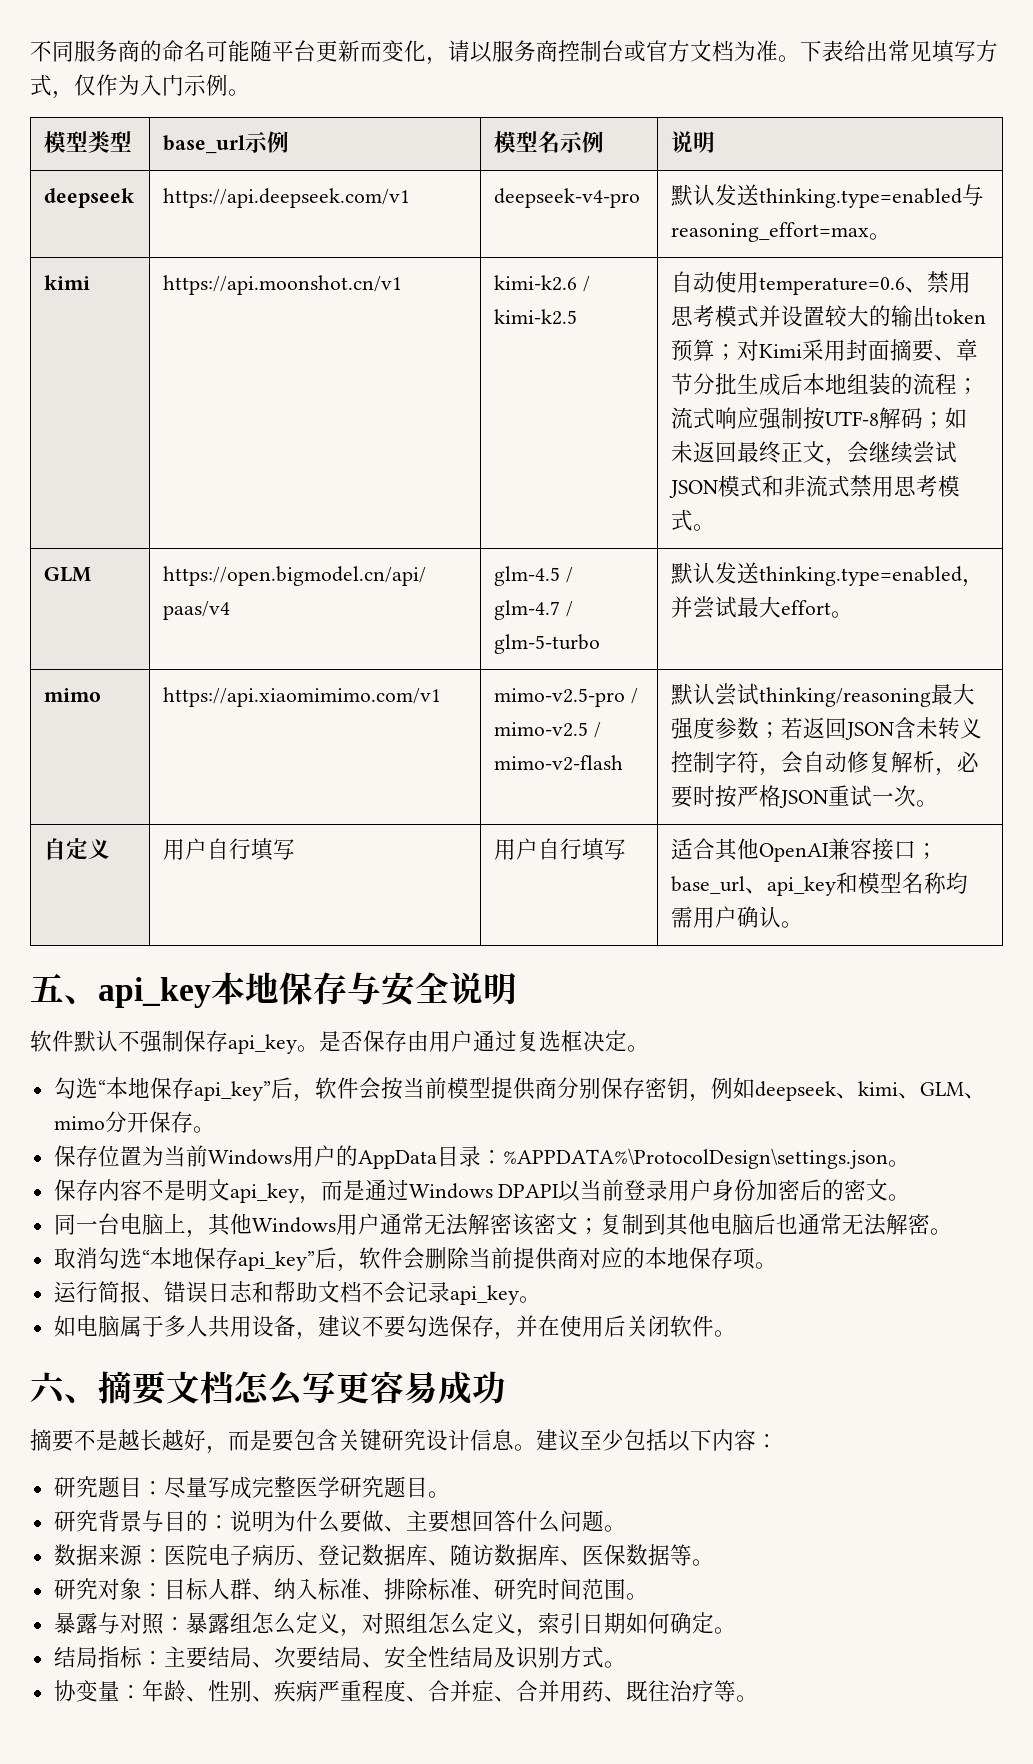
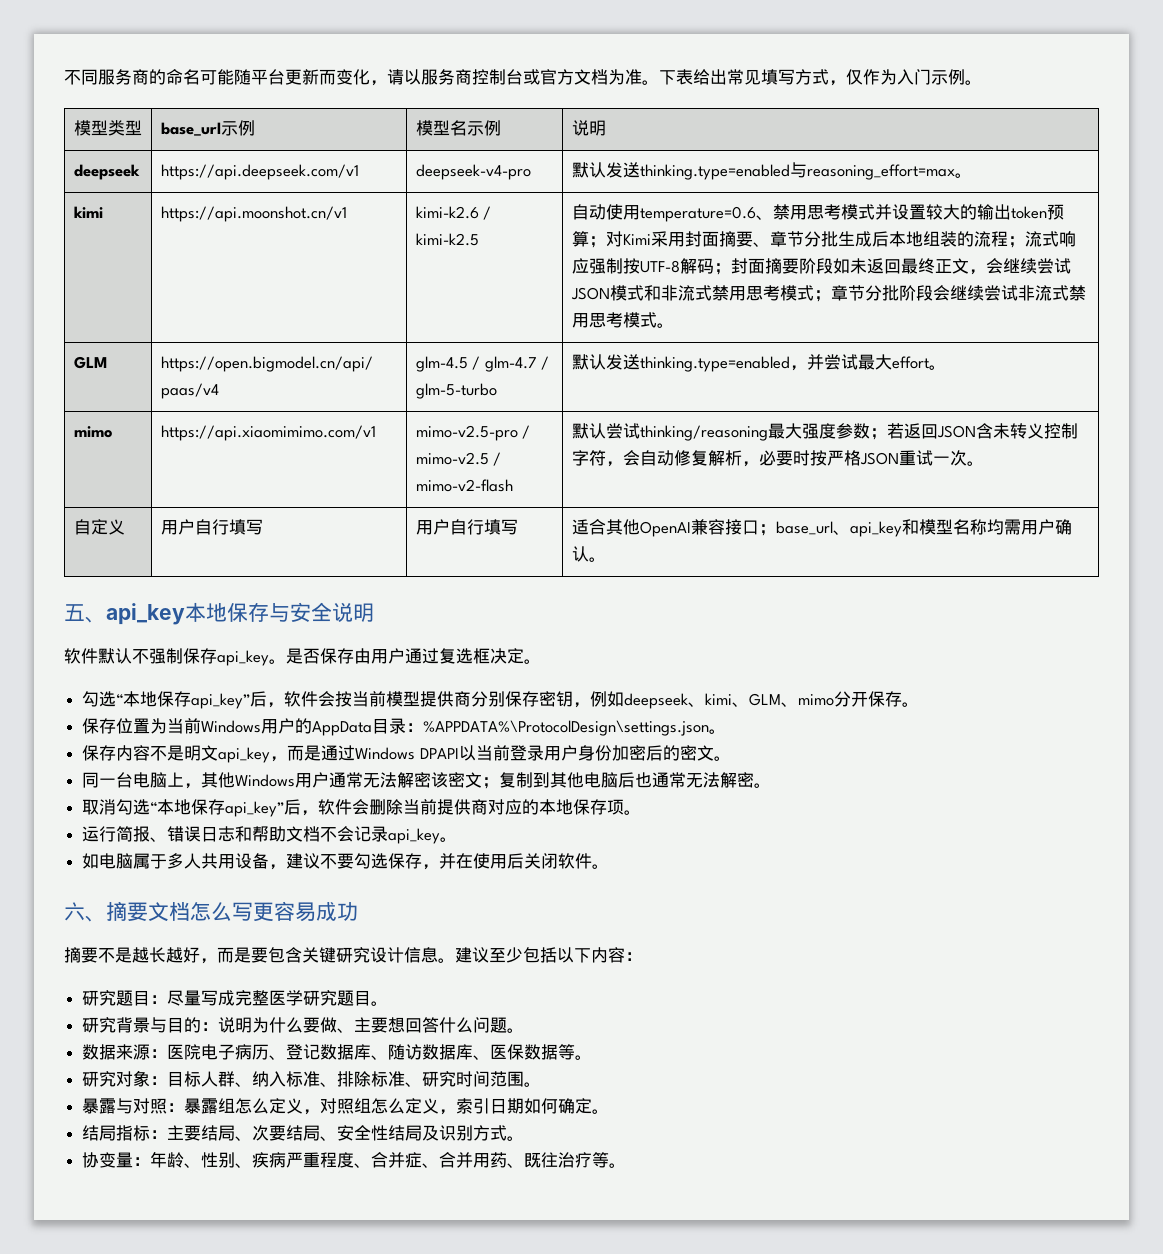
- 自动使用temperature=0.6、禁用思考模式并设置较大的输出token预算；对Kimi采用封面摘要、章节分批生成后本地组装的流程；流式响应强制按UTF-8解码；如未返回最终正文，会继续尝试JSON模式和非流式禁用思考模式。
+ 自动使用temperature=0.6、禁用思考模式并设置较大的输出token预算；对Kimi采用封面摘要、章节分批生成后本地组装的流程；流式响应强制按UTF-8解码；封面摘要阶段如未返回最终正文，会继续尝试JSON模式和非流式禁用思考模式；章节分批阶段会继续尝试非流式禁用思考模式。

